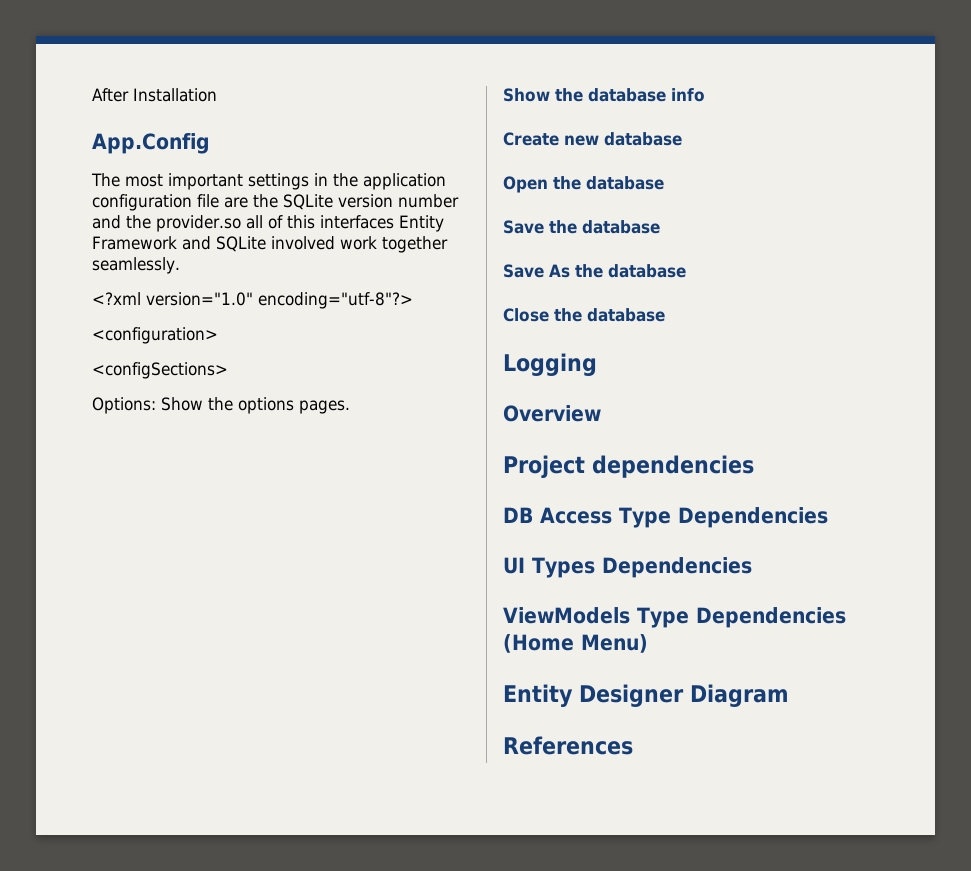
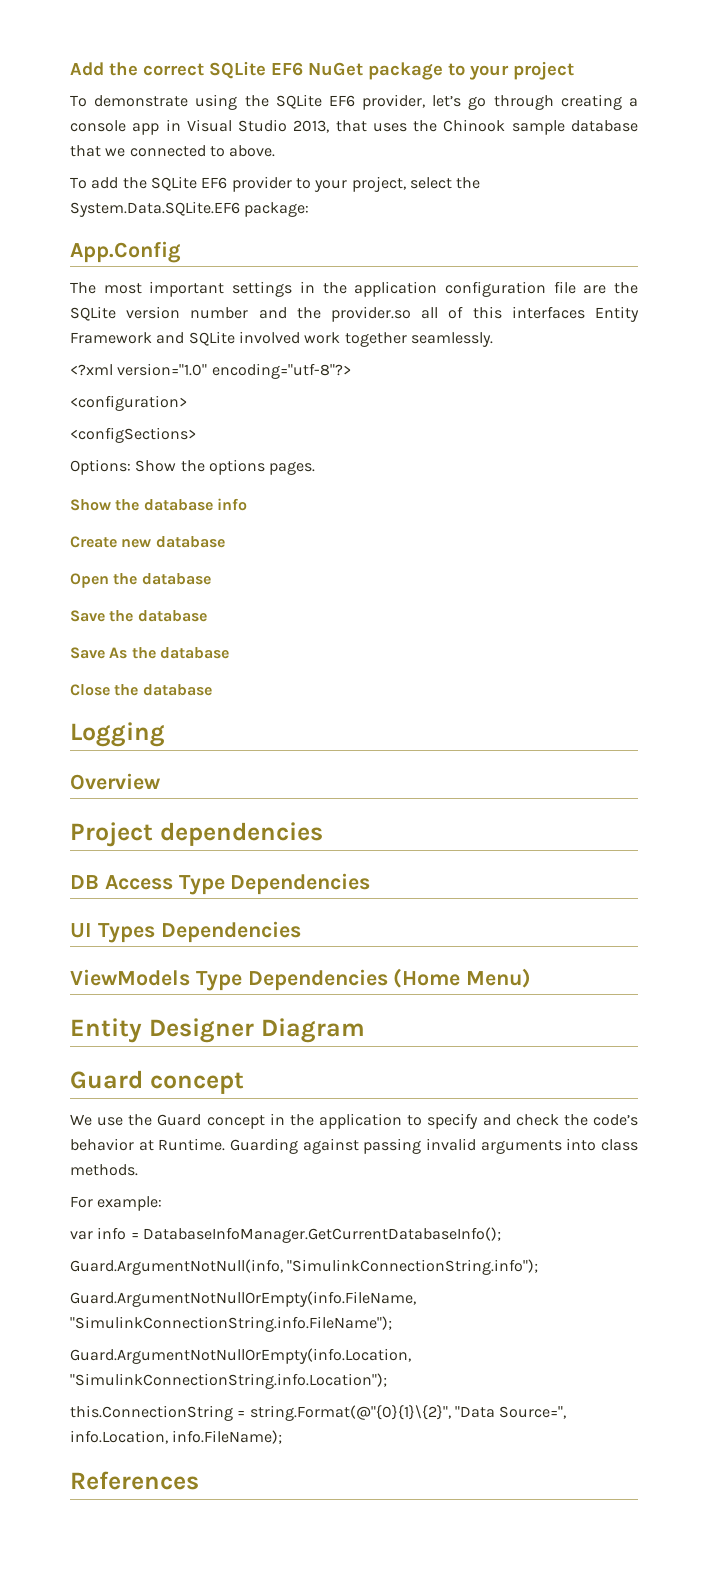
- After Installation
+ Add the correct SQLite EF6 NuGet package to your project
+ To demonstrate using the SQLite EF6 provider, let’s go through creating a console app in Visual Studio 2013, that uses the Chinook sample database that we connected to above.
+ To add the SQLite EF6 provider to your project, select the System.Data.SQLite.EF6 package:
  Entity Designer Diagram
+ Guard concept
+ We use the Guard concept in the application to specify and check the code’s behavior at Runtime. Guarding against passing invalid arguments into class methods.
+ For example:
+ var info = DatabaseInfoManager.GetCurrentDatabaseInfo();
+ Guard.ArgumentNotNull(info, "SimulinkConnectionString.info");
+ Guard.ArgumentNotNullOrEmpty(info.FileName, "SimulinkConnectionString.info.FileName");
+ Guard.ArgumentNotNullOrEmpty(info.Location, "SimulinkConnectionString.info.Location");
+ this.ConnectionString = string.Format(@"{0}{1}\{2}", "Data Source=", info.Location, info.FileName);

